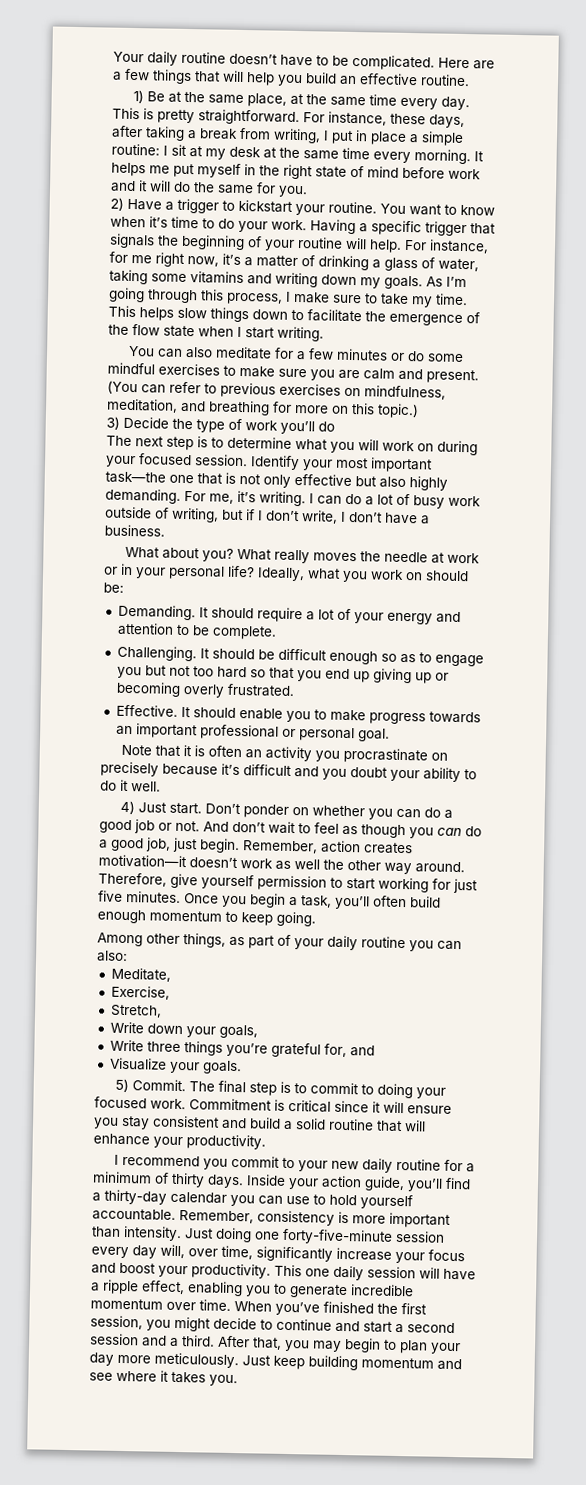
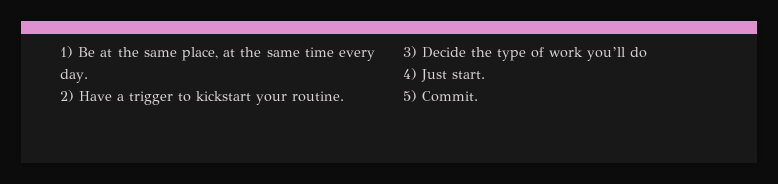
- Your daily routine doesn’t have to be complicated. Here are a few things that will help you build an effective routine.
- This is pretty straightforward. For instance, these days, after taking a break from writing, I put in place a simple routine: I sit at my desk at the same time every morning. It helps me put myself in the right state of mind before work and it will do the same for you.
- You want to know when it’s time to do your work. Having a specific trigger that signals the beginning of your routine will help. For instance, for me right now, it’s a matter of drinking a glass of water, taking some vitamins and writing down my goals. As I’m going through this process, I make sure to take my time. This helps slow things down to facilitate the emergence of the flow state when I start writing.
- You can also meditate for a few minutes or do some mindful exercises to make sure you are calm and present. (You can refer to previous exercises on mindfulness, meditation, and breathing for more on this topic.)
- The next step is to determine what you will work on during your focused session. Identify your most important task—the one that is not only effective but also highly demanding. For me, it’s writing. I can do a lot of busy work outside of writing, but if I don’t write, I don’t have a business.
- What about you? What really moves the needle at work or in your personal life? Ideally, what you work on should be:
- Demanding. It should require a lot of your energy and attention to be complete.
- Challenging. It should be difficult enough so as to engage you but not too hard so that you end up giving up or becoming overly frustrated.
- Effective. It should enable you to make progress towards an important professional or personal goal.
- Note that it is often an activity you procrastinate on precisely because it’s difficult and you doubt your ability to do it well.
- 4) Just start. Don’t ponder on whether you can do a good job or not. And don’t wait to feel as though you can do a good job, just begin. Remember, action creates motivation—it doesn’t work as well the other way around. Therefore, give yourself permission to start working for just five minutes. Once you begin a task, you’ll often build enough momentum to keep going.
- Among other things, as part of your daily routine you can also:
- Meditate,
- Exercise,
- Stretch,
- Write down your goals,
- Write three things you’re grateful for, and
- Visualize your goals.
- 5) Commit. The final step is to commit to doing your focused work. Commitment is critical since it will ensure you stay consistent and build a solid routine that will enhance your productivity.
- I recommend you commit to your new daily routine for a minimum of thirty days. Inside your action guide, you’ll find a thirty-day calendar you can use to hold yourself accountable. Remember, consistency is more important than intensity. Just doing one forty-five-minute session every day will, over time, significantly increase your focus and boost your productivity. This one daily session will have a ripple effect, enabling you to generate incredible momentum over time. When you’ve finished the first session, you might decide to continue and start a second session and a third. After that, you may begin to plan your day more meticulously. Just keep building momentum and see where it takes you.
+ 4) Just start.
+ 5) Commit.

